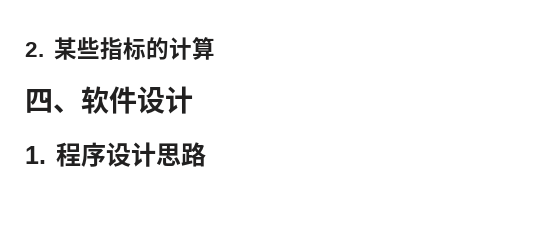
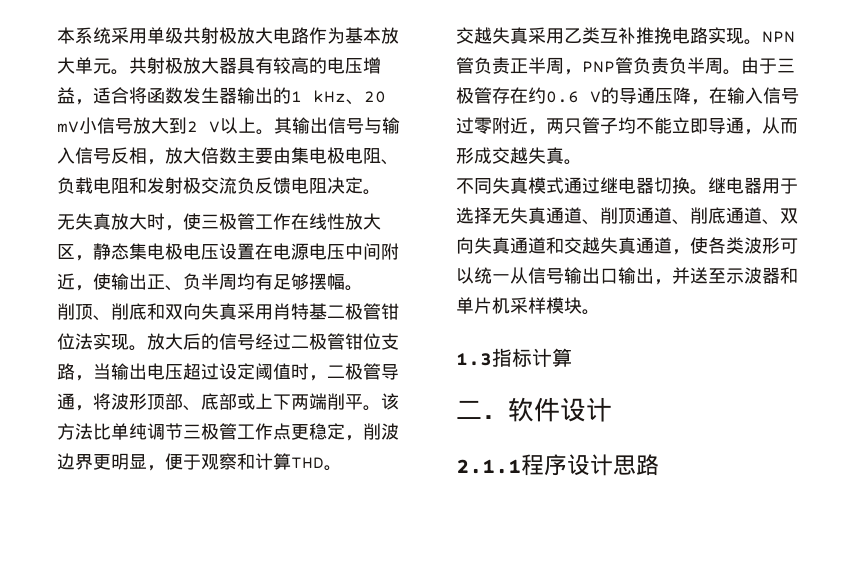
- 2.某些指标的计算
+ 本系统采用单级共射极放大电路作为基本放大单元。共射极放大器具有较高的电压增益，适合将函数发生器输出的1 kHz、20 mV小信号放大到2 V以上。其输出信号与输入信号反相，放大倍数主要由集电极电阻、负载电阻和发射极交流负反馈电阻决定。
+ 无失真放大时，使三极管工作在线性放大区，静态集电极电压设置在电源电压中间附近，使输出正、负半周均有足够摆幅。
+ 削顶、削底和双向失真采用肖特基二极管钳位法实现。放大后的信号经过二极管钳位支路，当输出电压超过设定阈值时，二极管导通，将波形顶部、底部或上下两端削平。该方法比单纯调节三极管工作点更稳定，削波边界更明显，便于观察和计算THD。
+ 交越失真采用乙类互补推挽电路实现。NPN管负责正半周，PNP管负责负半周。由于三极管存在约0.6 V的导通压降，在输入信号过零附近，两只管子均不能立即导通，从而形成交越失真。
+ 不同失真模式通过继电器切换。继电器用于选择无失真通道、削顶通道、削底通道、双向失真通道和交越失真通道，使各类波形可以统一从信号输出口输出，并送至示波器和单片机采样模块。
+ 1.3指标计算
- 四、软件设计
+ 二．软件设计
- 1.程序设计思路
+ 2.1.1程序设计思路

